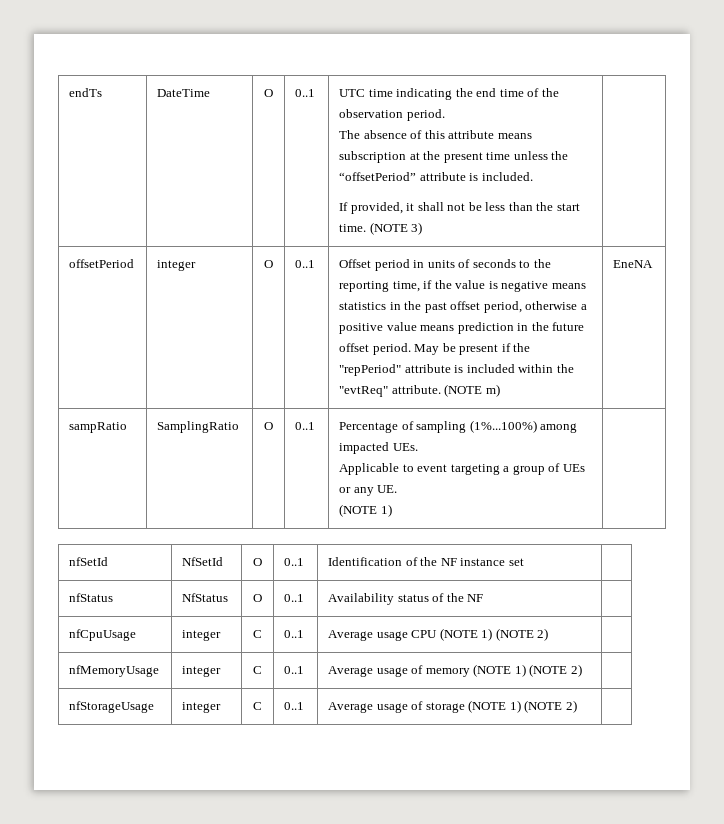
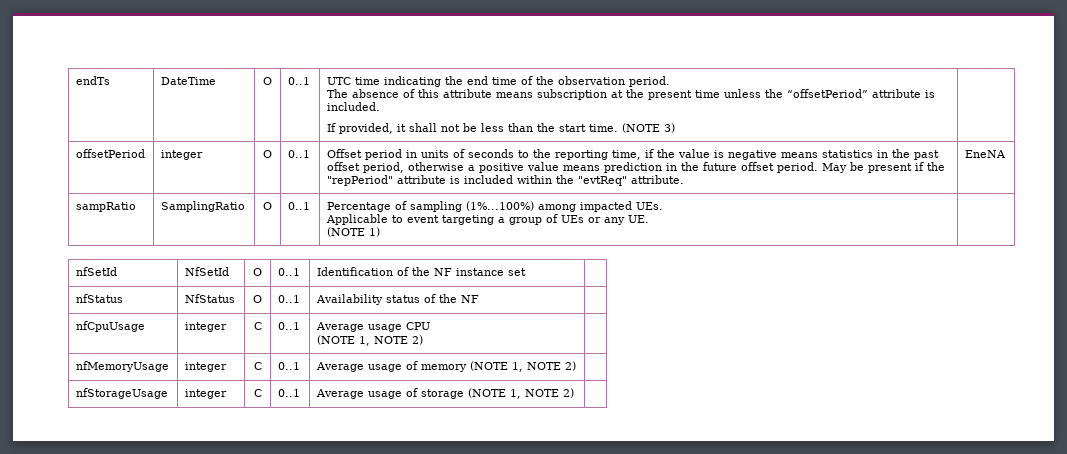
- (NOTE m)
- nfCpuUsage | integer | C | 0..1 | Average usage CPU (NOTE 1) (NOTE 2) |
+ nfCpuUsage | integer | C | 0..1 | Average usage CPU
+ (NOTE 1, NOTE 2) |
- nfMemoryUsage | integer | C | 0..1 | Average usage of memory (NOTE 1) (NOTE 2) |
+ nfMemoryUsage | integer | C | 0..1 | Average usage of memory (NOTE 1, NOTE 2) |
- nfStorageUsage | integer | C | 0..1 | Average usage of storage (NOTE 1) (NOTE 2) |
+ nfStorageUsage | integer | C | 0..1 | Average usage of storage (NOTE 1, NOTE 2) |

